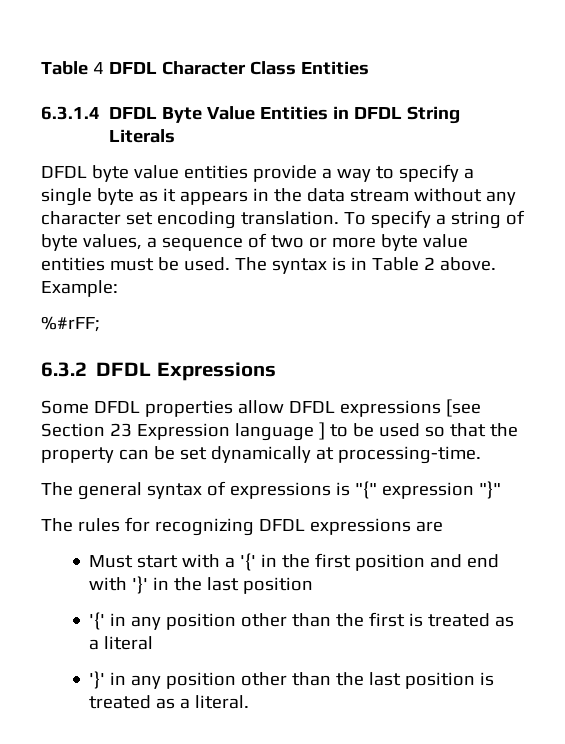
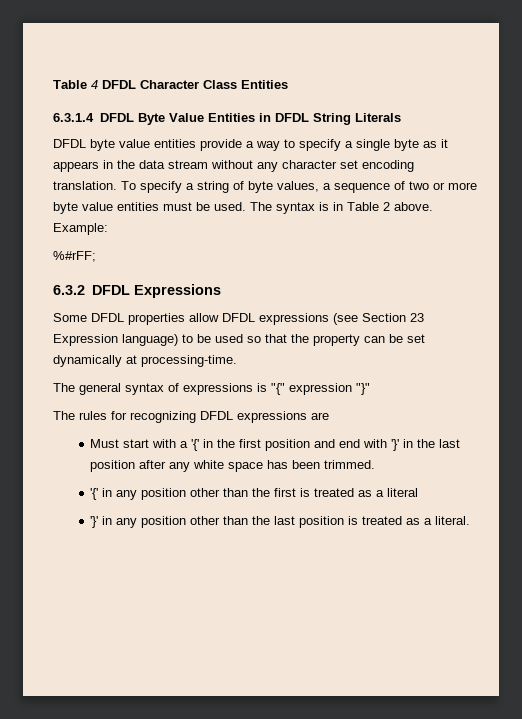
- Some DFDL properties allow DFDL expressions [see Section 23 Expression language ] to be used so that the property can be set dynamically at processing-time.
+ Some DFDL properties allow DFDL expressions (see Section 23 Expression language) to be used so that the property can be set dynamically at processing-time.
- Must start with a '{' in the first position and end with '}' in the last position
+ Must start with a '{' in the first position and end with '}' in the last position after any white space has been trimmed.

